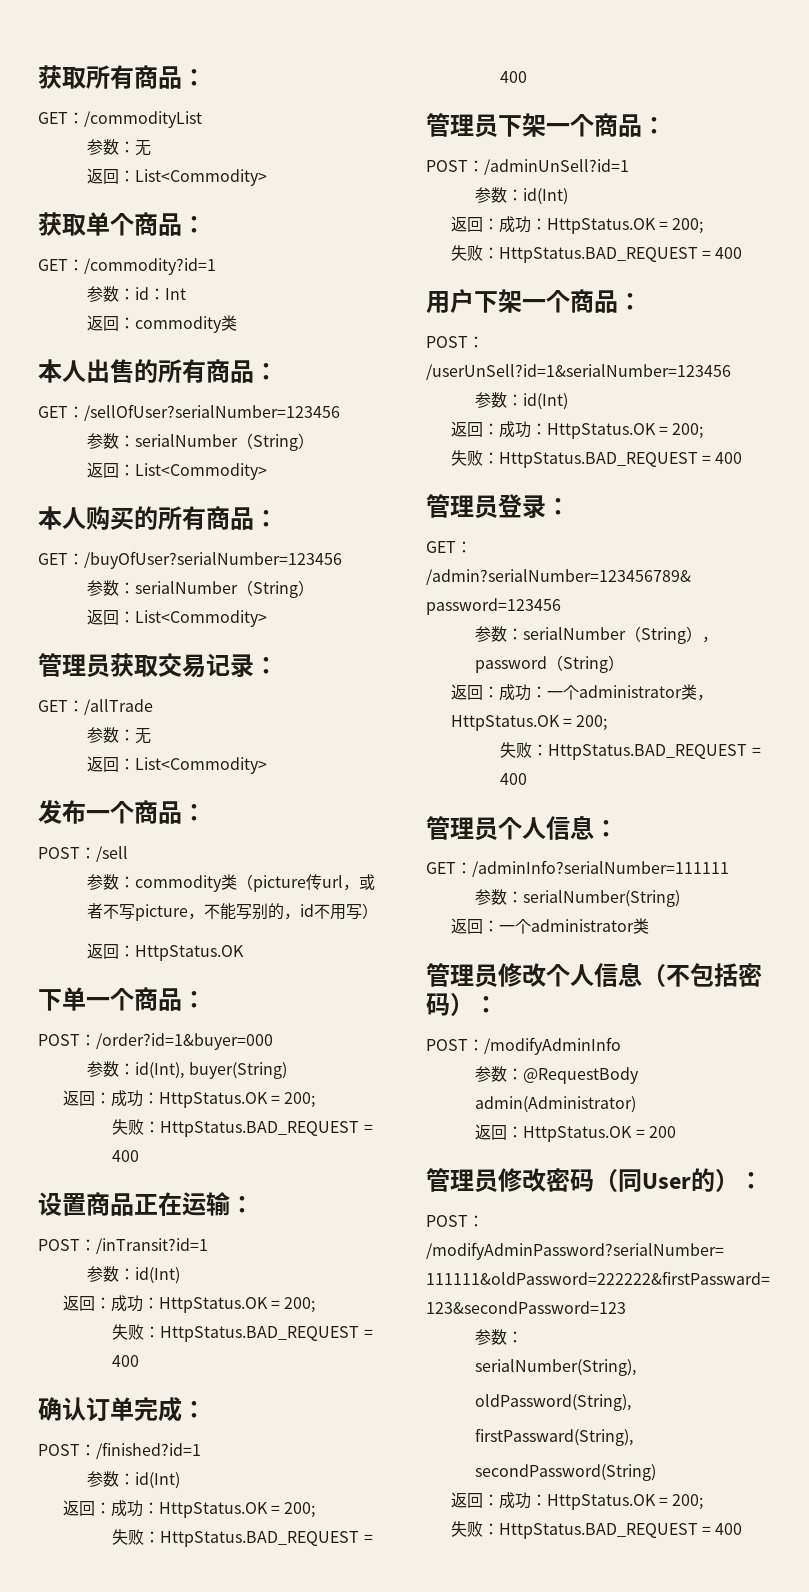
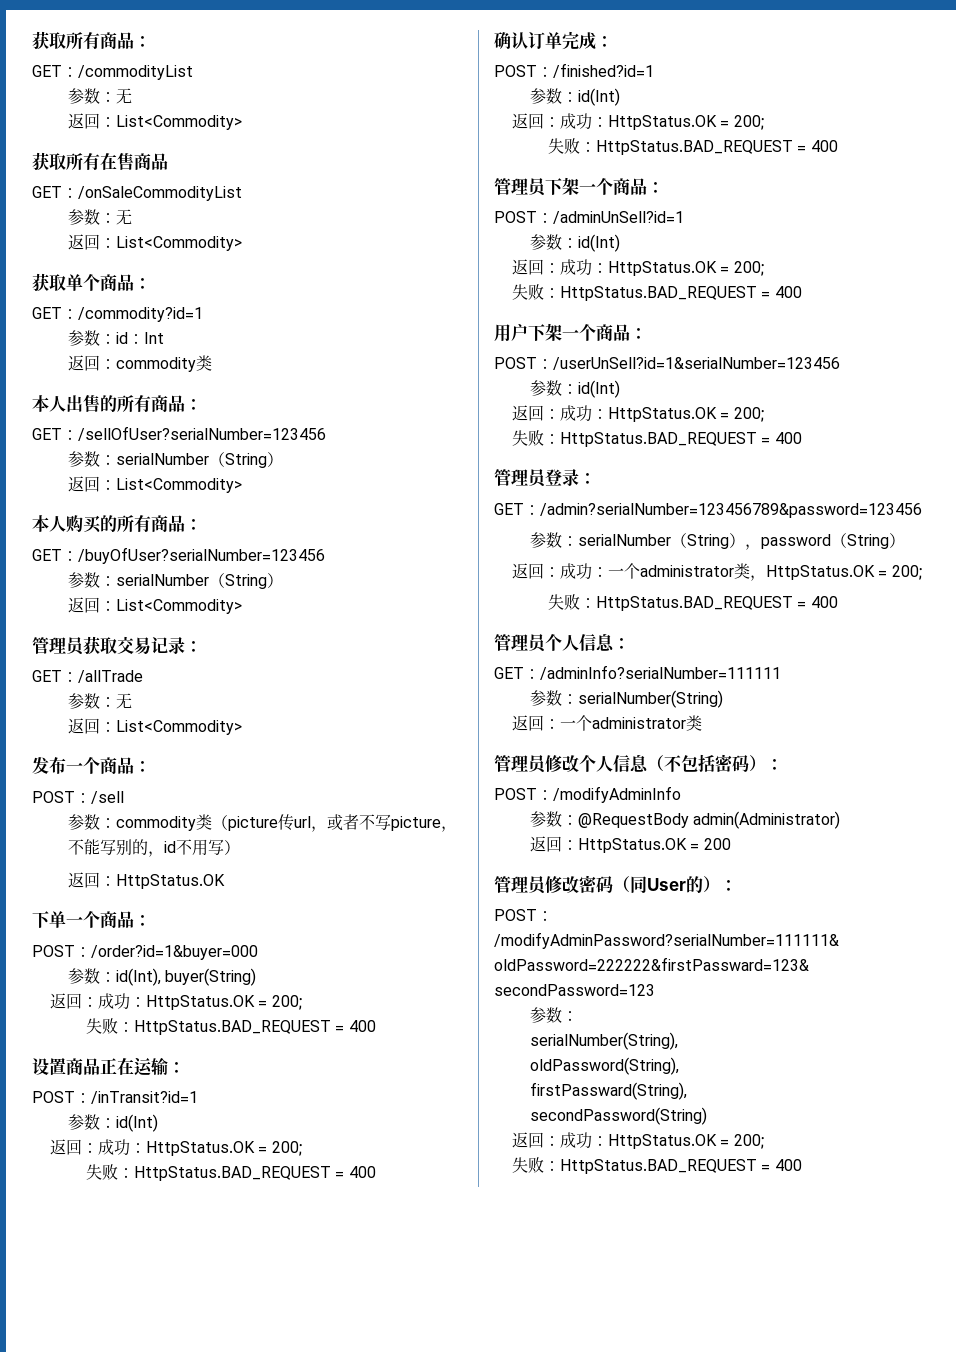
+ 获取所有在售商品
+ GET：/onSaleCommodityList
+ 参数：无
+ 返回：List<Commodity>

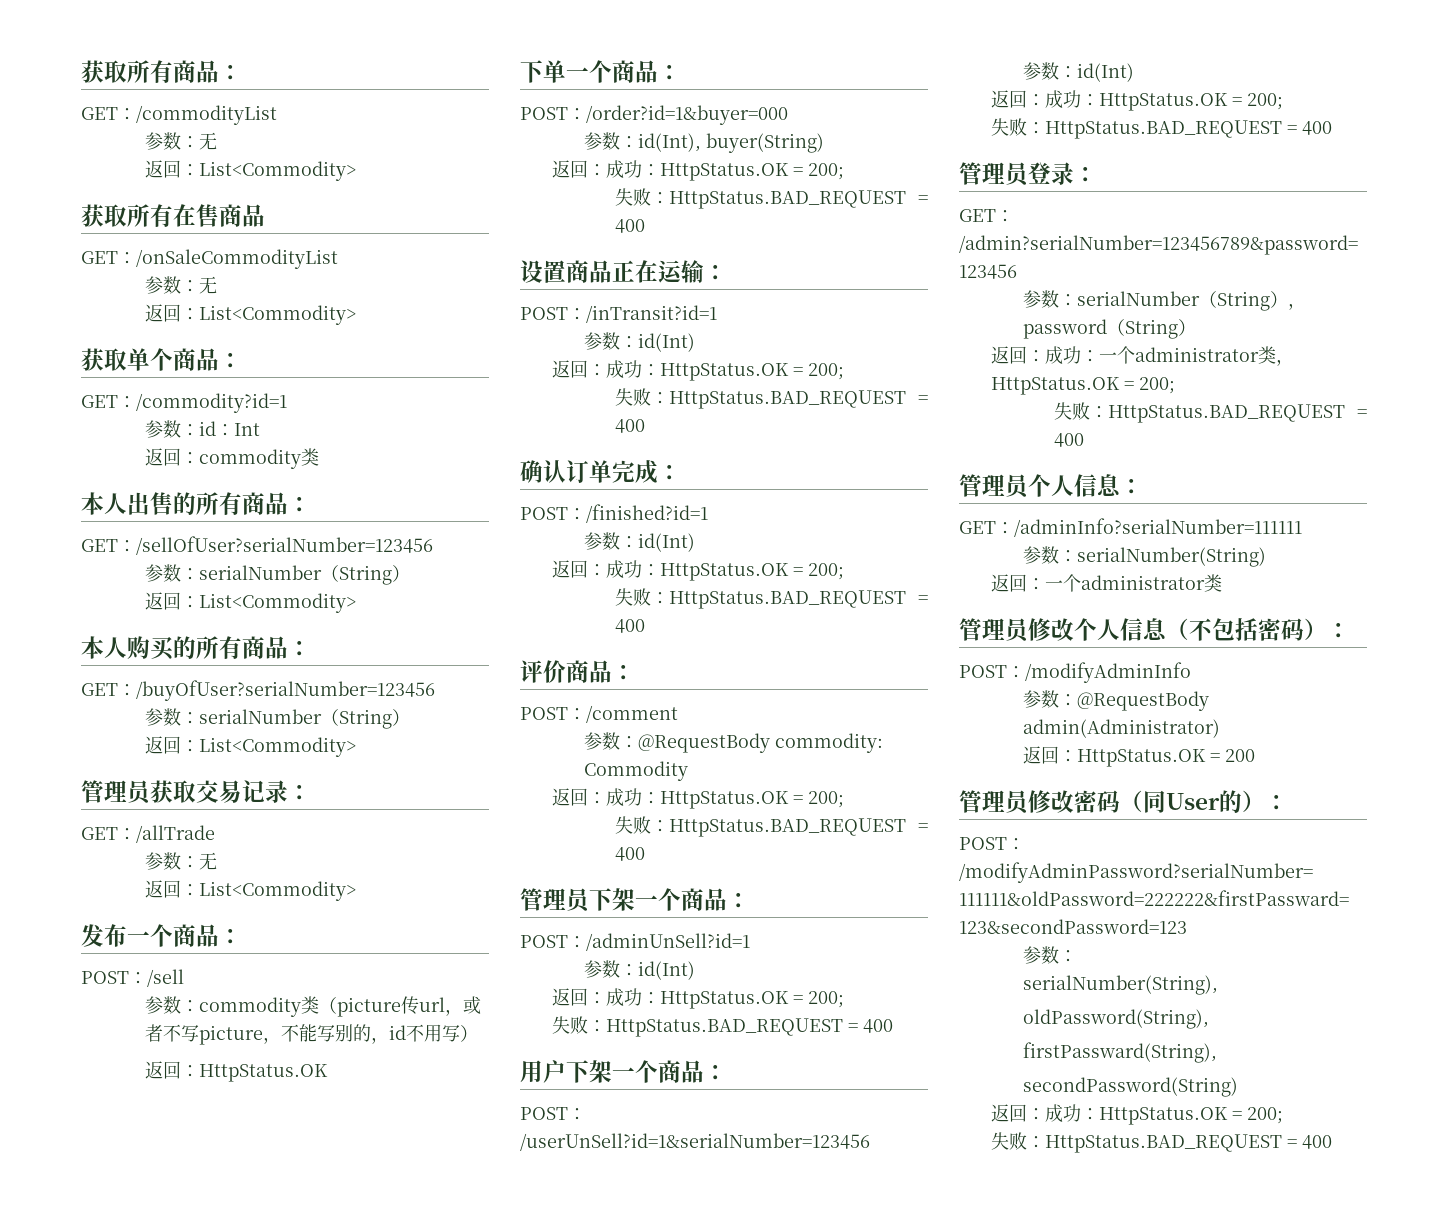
+ 评价商品：
+ POST：/comment
+ 参数：@RequestBody commodity: Commodity
+ 返回：成功：HttpStatus.OK = 200;
+ 失败：HttpStatus.BAD_REQUEST = 400

